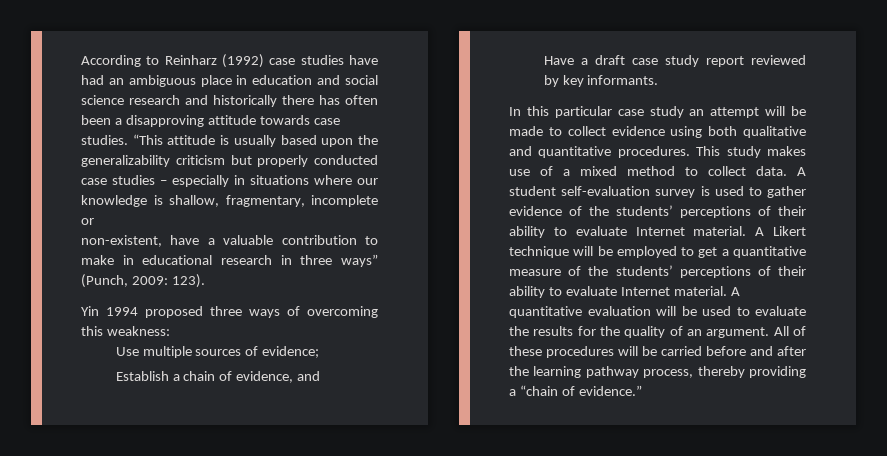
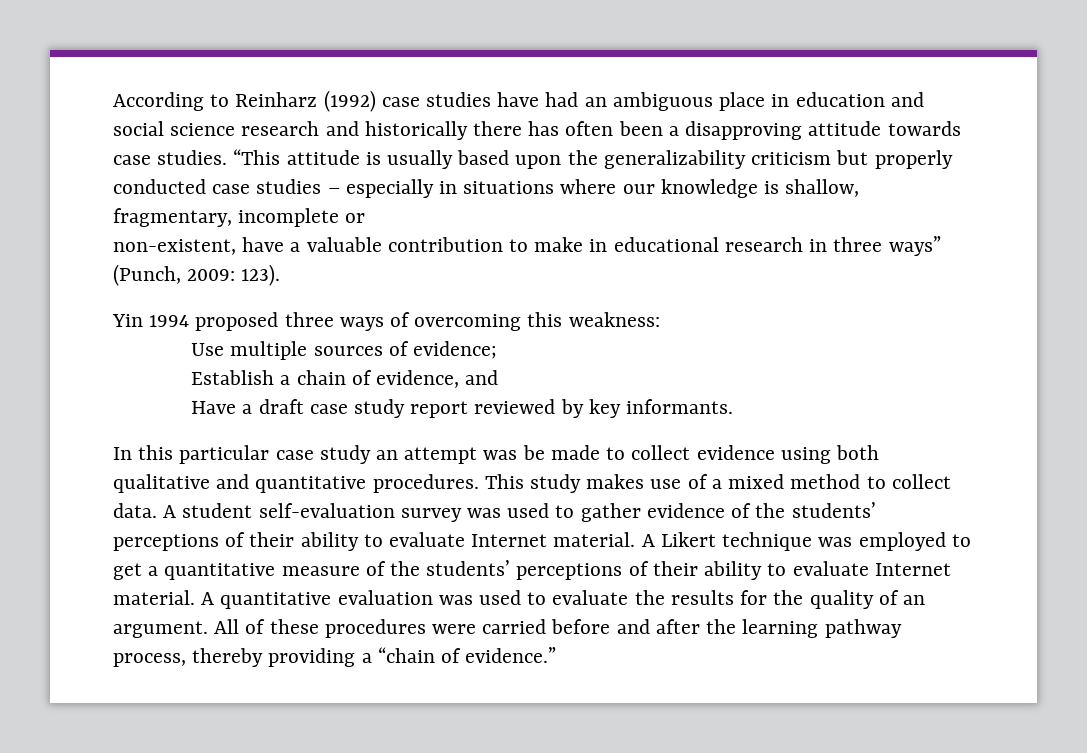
- In this particular case study an attempt will be made to collect evidence using both qualitative and quantitative procedures.
+ In this particular case study an attempt was be made to collect evidence using both qualitative and quantitative procedures.
- A student self-evaluation survey is used to gather evidence of the students’ perceptions of their ability to evaluate Internet material.
+ A student self-evaluation survey was used to gather evidence of the students’ perceptions of their ability to evaluate Internet material.
- A Likert technique will be employed to get a quantitative measure of the students’ perceptions of their ability to evaluate Internet material.
+ A Likert technique was employed to get a quantitative measure of the students’ perceptions of their ability to evaluate Internet material.
- A quantitative evaluation will be used to evaluate the results for the quality of an argument.
+ A quantitative evaluation was used to evaluate the results for the quality of an argument.
- All of these procedures will be carried before and after the learning pathway process, thereby providing a “chain of evidence.”
+ All of these procedures were carried before and after the learning pathway process, thereby providing a “chain of evidence.”

